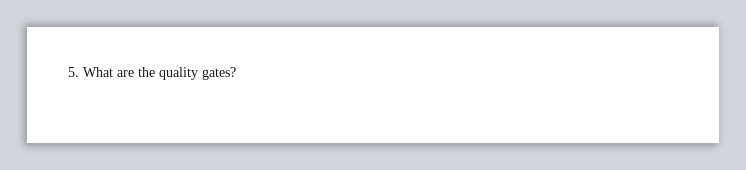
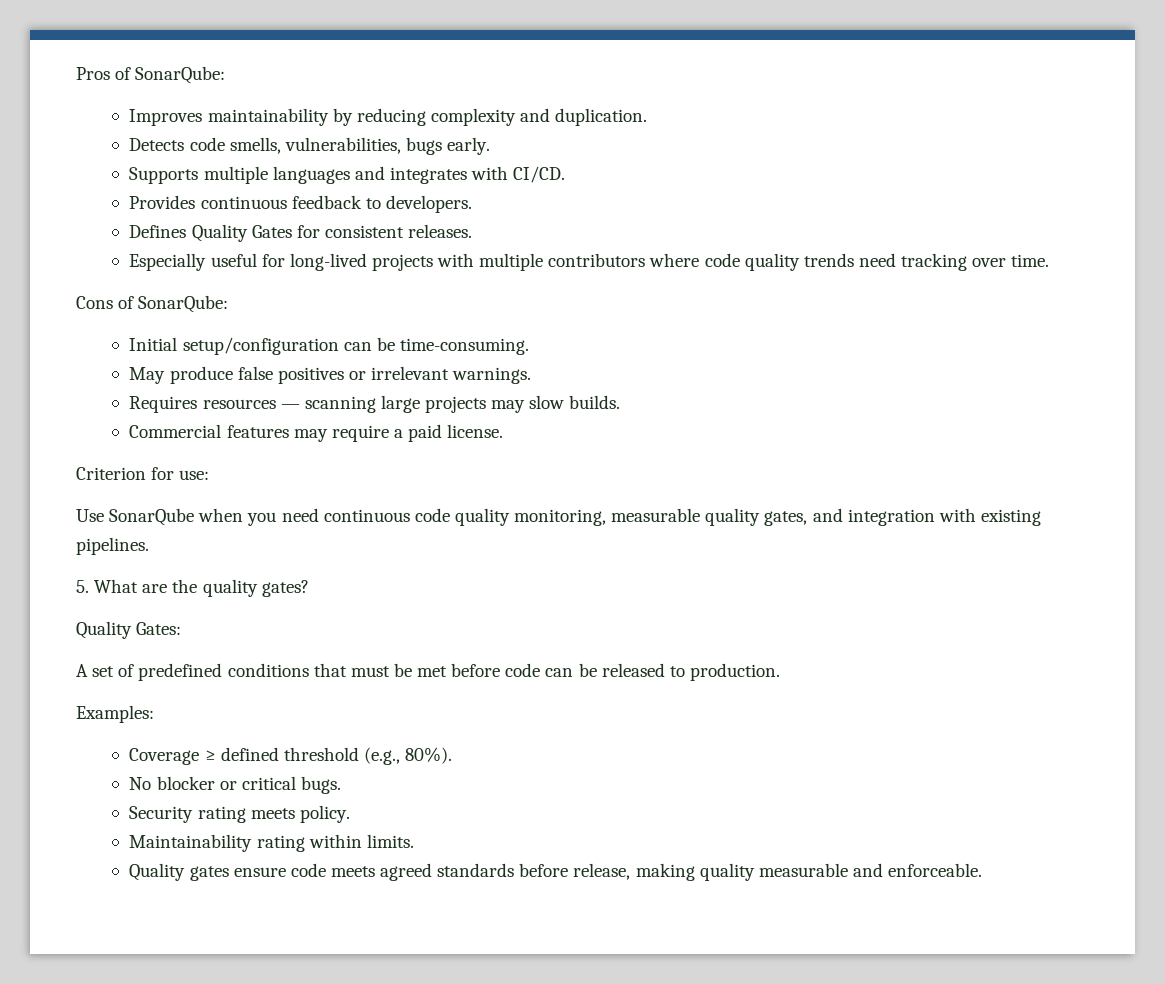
+ Pros of SonarQube:
+ Improves maintainability by reducing complexity and duplication.
+ Detects code smells, vulnerabilities, bugs early.
+ Supports multiple languages and integrates with CI/CD.
+ Provides continuous feedback to developers.
+ Defines Quality Gates for consistent releases.
+ Especially useful for long-lived projects with multiple contributors where code quality trends need tracking over time.
+ Cons of SonarQube:
+ Initial setup/configuration can be time-consuming.
+ May produce false positives or irrelevant warnings.
+ Requires resources — scanning large projects may slow builds.
+ Commercial features may require a paid license.
+ Criterion for use:
+ Use SonarQube when you need continuous code quality monitoring, measurable quality gates, and integration with existing pipelines.
+ Quality Gates:
+ A set of predefined conditions that must be met before code can be released to production.
+ Examples:
+ Coverage ≥ defined threshold (e.g., 80%).
+ No blocker or critical bugs.
+ Security rating meets policy.
+ Maintainability rating within limits.
+ Quality gates ensure code meets agreed standards before release, making quality measurable and enforceable.

